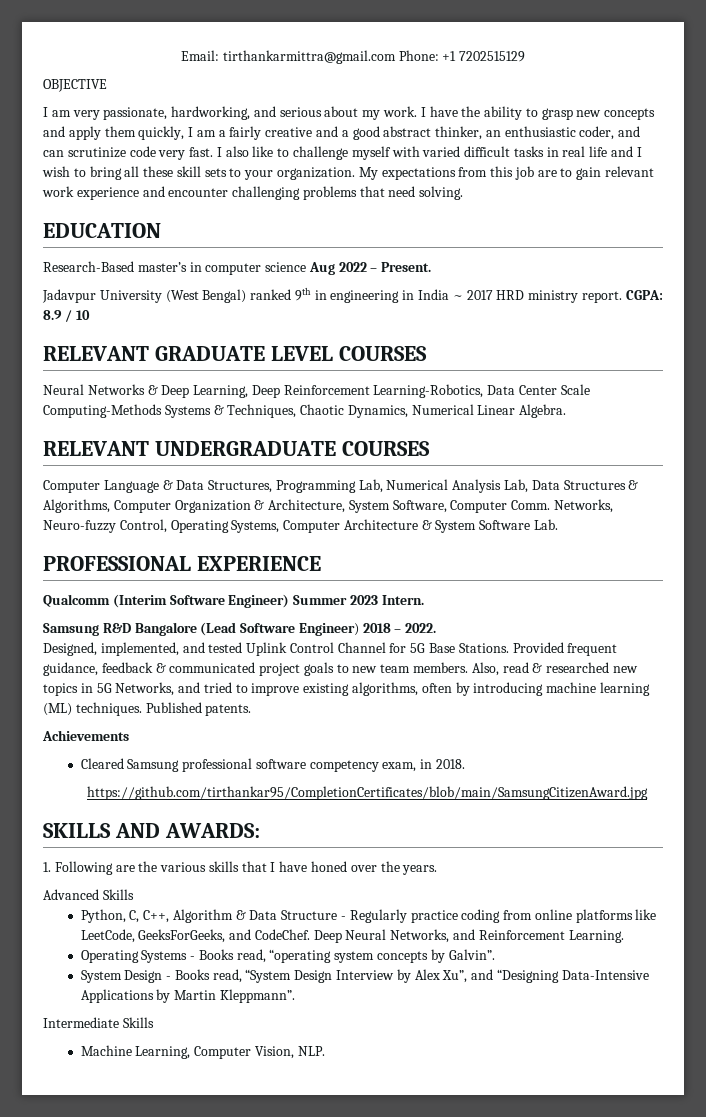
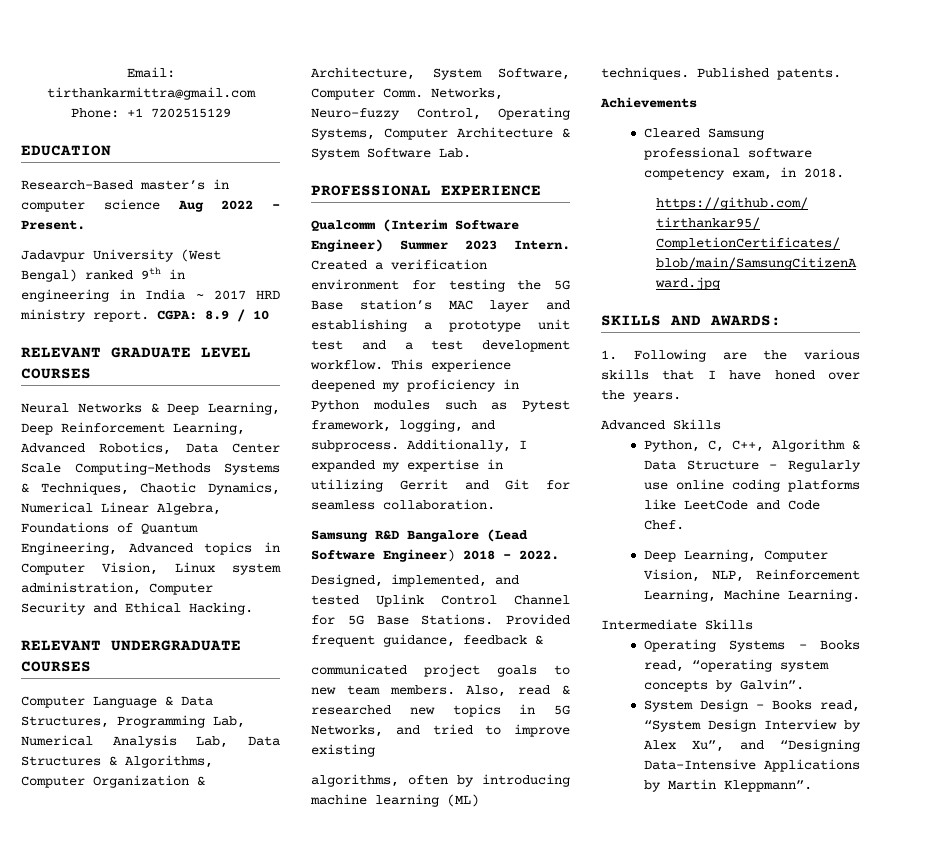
- OBJECTIVE
- I am very passionate, hardworking, and serious about my work. I have the ability to grasp new concepts and apply them quickly, I am a fairly creative and a good abstract thinker, an enthusiastic coder, and can scrutinize code very fast. I also like to challenge myself with varied difficult tasks in real life and I wish to bring all these skill sets to your organization. My expectations from this job are to gain relevant work experience and encounter challenging problems that need solving.
- Neural Networks & Deep Learning, Deep Reinforcement Learning-Robotics, Data Center Scale Computing-Methods Systems & Techniques, Chaotic Dynamics, Numerical Linear Algebra.
+ Neural Networks & Deep Learning, Deep Reinforcement Learning, Advanced Robotics, Data Center Scale Computing-Methods Systems & Techniques, Chaotic Dynamics, Numerical Linear Algebra, Foundations of Quantum Engineering, Advanced topics in Computer Vision, Linux system administration, Computer Security and Ethical Hacking.
+ Created a verification environment for testing the 5G Base station’s MAC layer and establishing a prototype unit test and a test development workflow. This experience deepened my proficiency in Python modules such as Pytest framework, logging, and subprocess. Additionally, I expanded my expertise in utilizing Gerrit and Git for seamless collaboration.
- Provided frequent guidance, feedback & communicated project goals to new team members.
+ Provided frequent guidance, feedback &
+ communicated project goals to new team members.
- Also, read & researched new topics in 5G Networks, and tried to improve existing algorithms, often by introducing machine learning (ML) techniques.
+ Also, read & researched new topics in 5G Networks, and tried to improve existing
+ algorithms, often by introducing machine learning (ML) techniques.
- Python, C, C++, Algorithm & Data Structure - Regularly practice coding from online platforms like LeetCode, GeeksForGeeks, and CodeChef. Deep Neural Networks, and Reinforcement Learning.
+ Python, C, C++, Algorithm & Data Structure - Regularly use online coding platforms like LeetCode and Code Chef.
+ Deep Learning, Computer Vision, NLP, Reinforcement Learning, Machine Learning.
+ Intermediate Skills
- Intermediate Skills
- Machine Learning, Computer Vision, NLP.

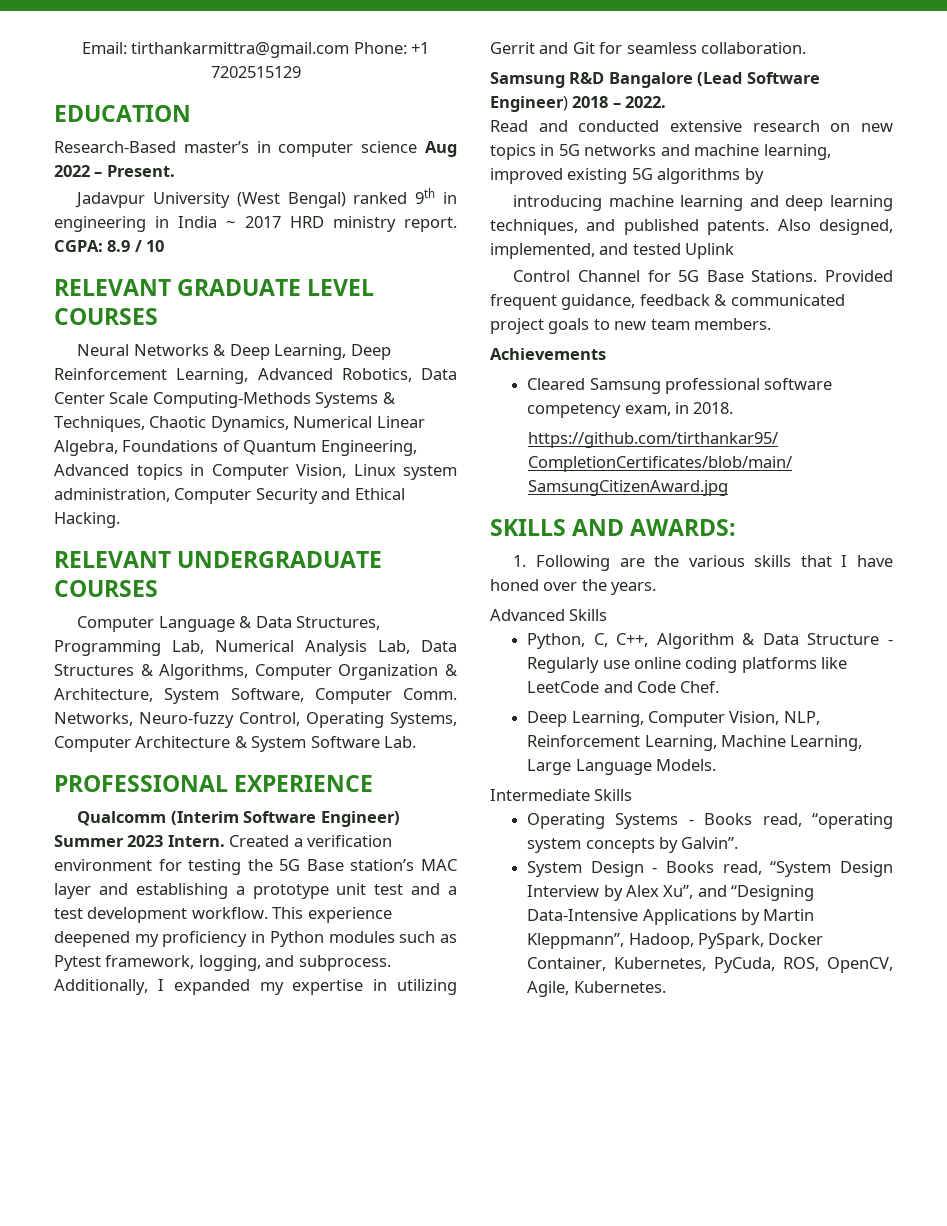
- Designed, implemented, and tested Uplink Control Channel for 5G Base Stations.
+ Read and conducted extensive research on new topics in 5G networks and machine learning, improved existing 5G algorithms by
+ introducing machine learning and deep learning techniques, and published patents. Also designed, implemented, and tested Uplink
+ Control Channel for 5G Base Stations.
- Provided frequent guidance, feedback &
- communicated project goals to new team members. Also, read & researched new topics in 5G Networks, and tried to improve existing
- algorithms, often by introducing machine learning (ML) techniques. Published patents.
+ Provided frequent guidance, feedback & communicated project goals to new team members.
- Deep Learning, Computer Vision, NLP, Reinforcement Learning, Machine Learning.
+ Deep Learning, Computer Vision, NLP, Reinforcement Learning, Machine Learning, Large Language Models.
- System Design - Books read, “System Design Interview by Alex Xu”, and “Designing Data-Intensive Applications by Martin Kleppmann”.
+ System Design - Books read, “System Design Interview by Alex Xu”, and “Designing Data-Intensive Applications by Martin Kleppmann”, Hadoop, PySpark, Docker Container, Kubernetes, PyCuda, ROS, OpenCV, Agile, Kubernetes.

